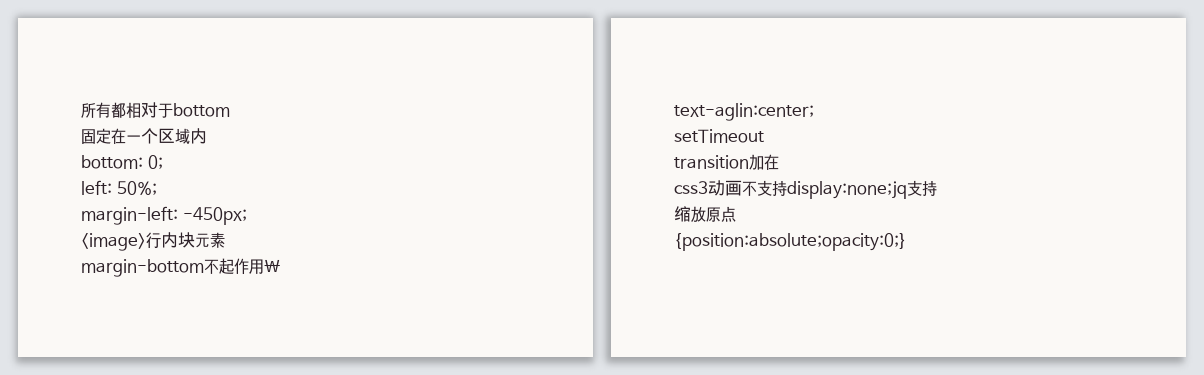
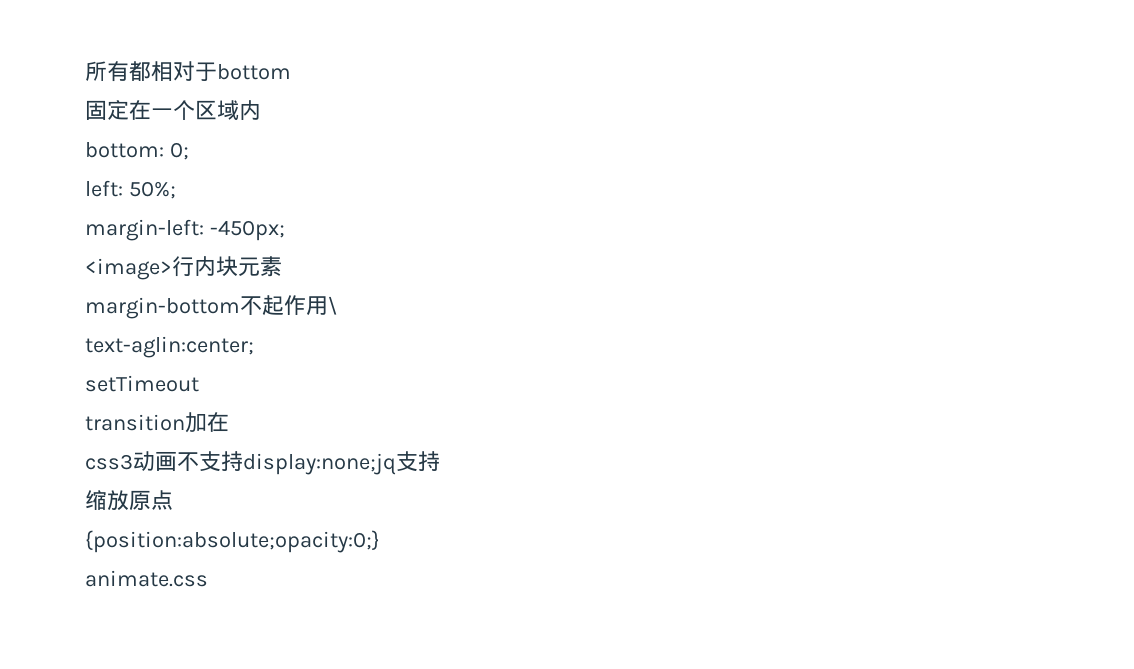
+ animate.css

